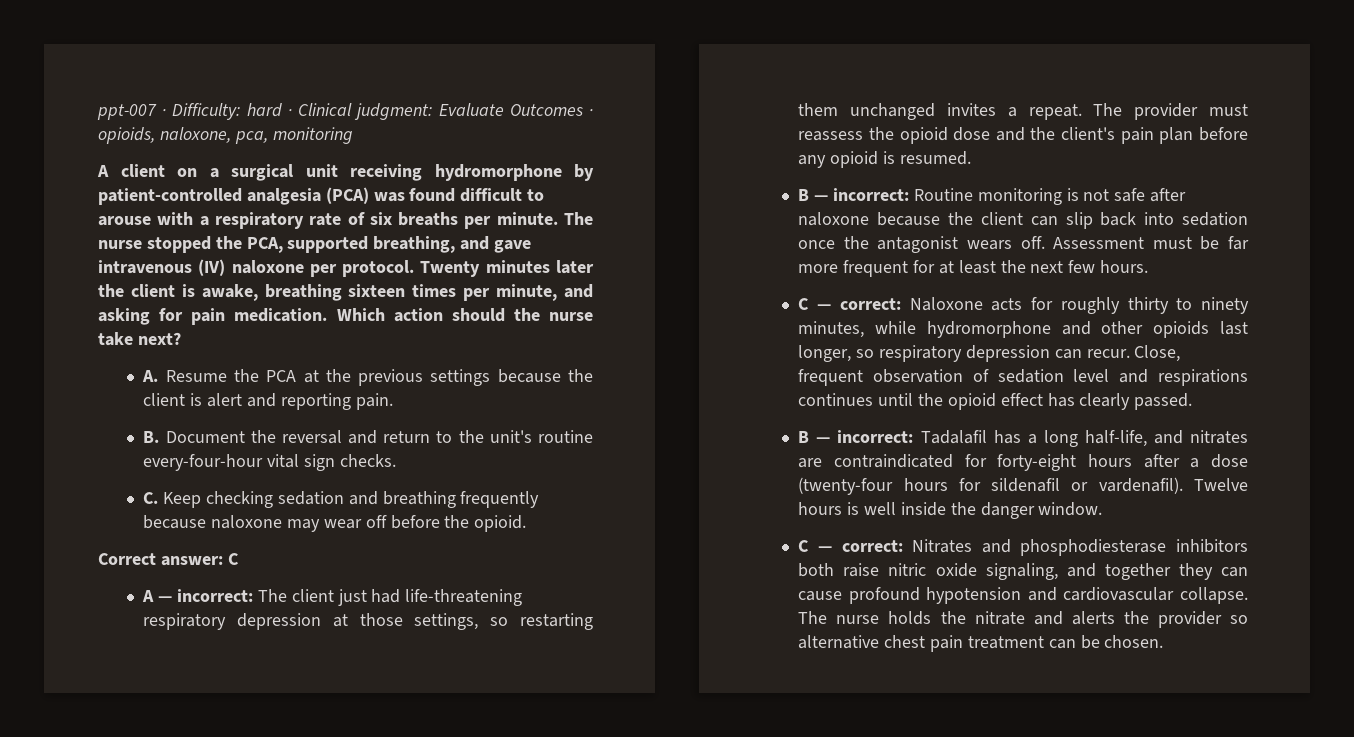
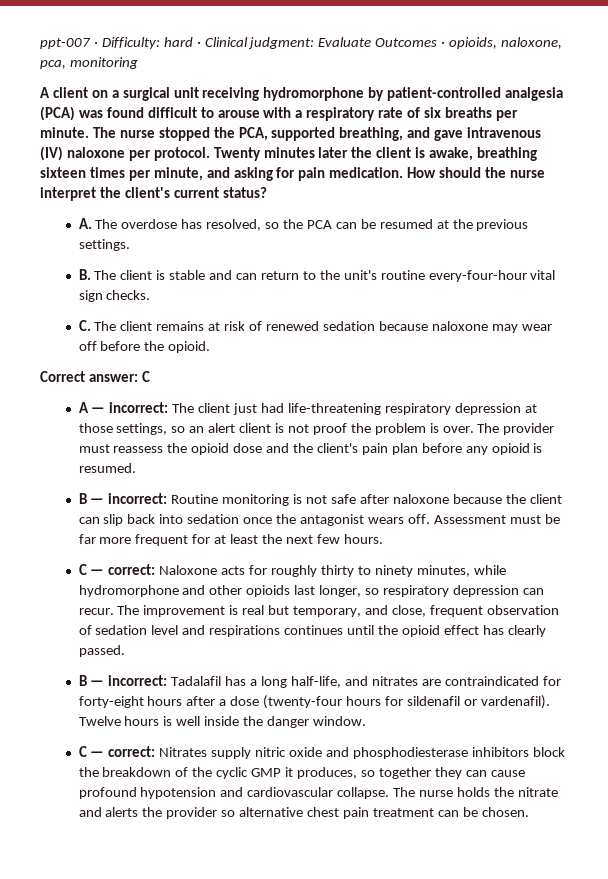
- Which action should the nurse take next?
- A. Resume the PCA at the previous settings because the client is alert and reporting pain.
- B. Document the reversal and return to the unit's routine every-four-hour vital sign checks.
+ How should the nurse interpret the client's current status?
+ A. The overdose has resolved, so the PCA can be resumed at the previous settings.
+ B. The client is stable and can return to the unit's routine every-four-hour vital sign checks.
- C. Keep checking sedation and breathing frequently because naloxone may wear off before the opioid.
+ C. The client remains at risk of renewed sedation because naloxone may wear off before the opioid.
- A — incorrect: The client just had life-threatening respiratory depression at those settings, so restarting them unchanged invites a repeat.
+ A — incorrect: The client just had life-threatening respiratory depression at those settings, so an alert client is not proof the problem is over.
- Close, frequent observation of sedation level and respirations continues until the opioid effect has clearly passed.
+ The improvement is real but temporary, and close, frequent observation of sedation level and respirations continues until the opioid effect has clearly passed.
- C — correct: Nitrates and phosphodiesterase inhibitors both raise nitric oxide signaling, and together they can cause profound hypotension and cardiovascular collapse.
+ C — correct: Nitrates supply nitric oxide and phosphodiesterase inhibitors block the breakdown of the cyclic GMP it produces, so together they can cause profound hypotension and cardiovascular collapse.

